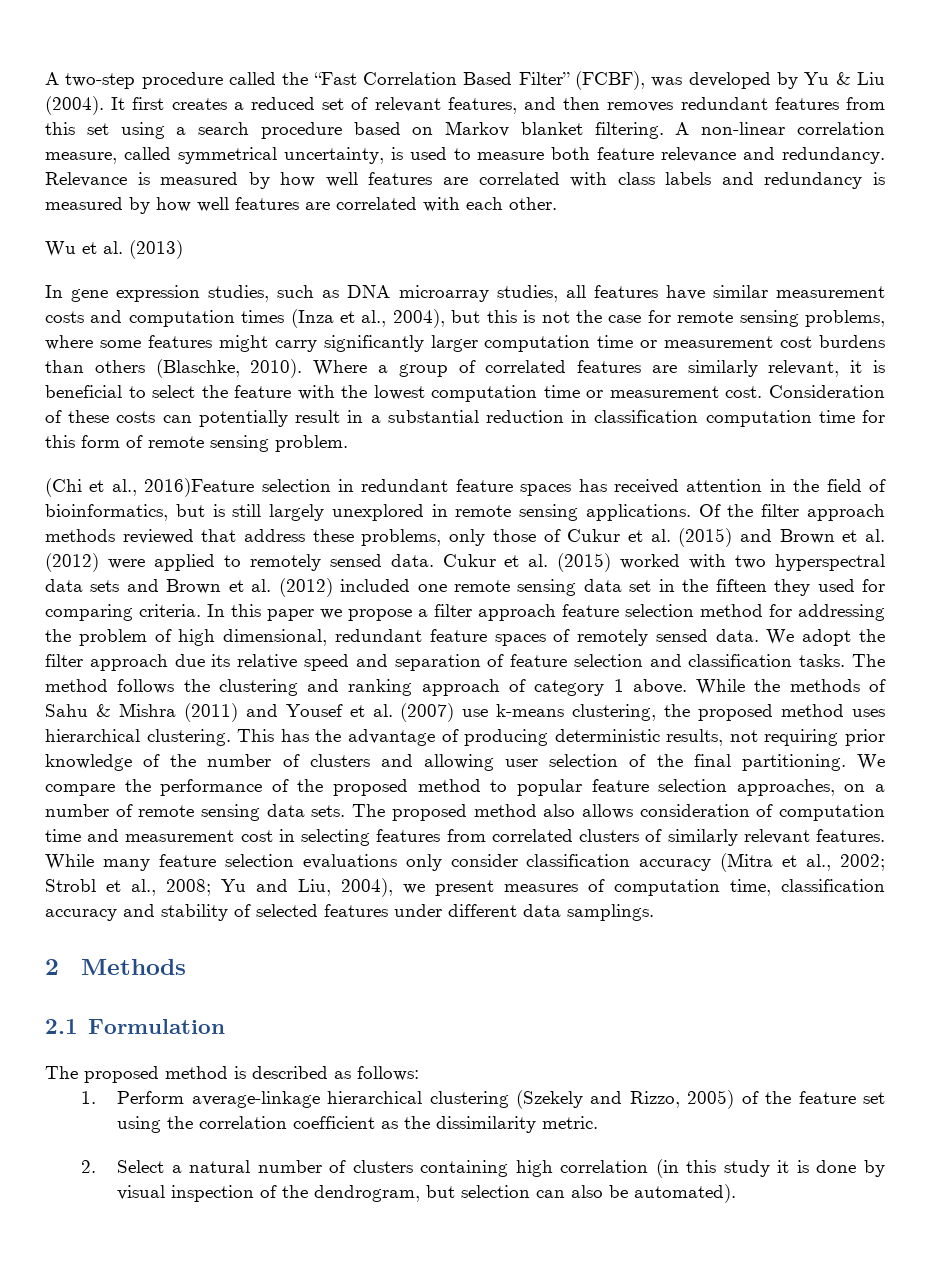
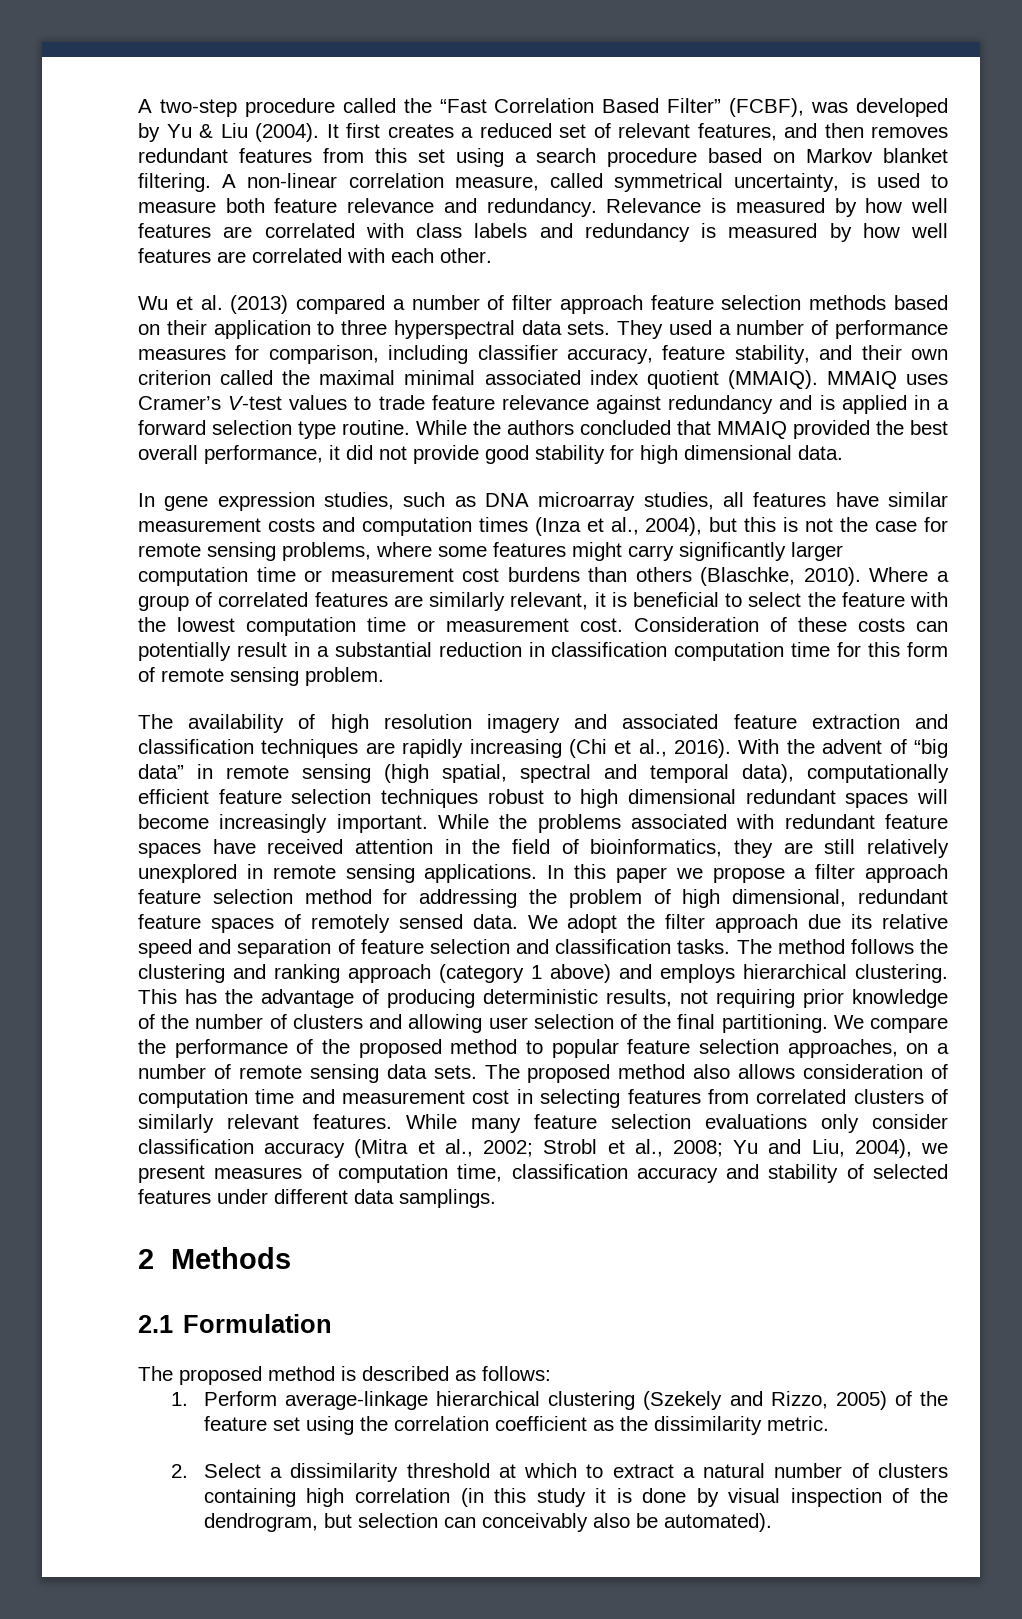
- Wu et al. (2013)
+ Wu et al. (2013) compared a number of filter approach feature selection methods based on their application to three hyperspectral data sets. They used a number of performance measures for comparison, including classifier accuracy, feature stability, and their own criterion called the maximal minimal associated index quotient (MMAIQ). MMAIQ uses Cramer’s V-test values to trade feature relevance against redundancy and is applied in a forward selection type routine. While the authors concluded that MMAIQ provided the best overall performance, it did not provide good stability for high dimensional data.
- (Chi et al., 2016)Feature selection in redundant feature spaces has received attention in the field of bioinformatics, but is still largely unexplored in remote sensing applications.
+ The availability of high resolution imagery and associated feature extraction and classification techniques are rapidly increasing (Chi et al., 2016). With the advent of “big data” in remote sensing (high spatial, spectral and temporal data), computationally efficient feature selection techniques robust to high dimensional redundant spaces will become increasingly important. While the problems associated with redundant feature spaces have received attention in the field of bioinformatics, they are still relatively unexplored in remote sensing applications.
- Of the filter approach methods reviewed that address these problems, only those of Cukur et al. (2015) and Brown et al. (2012) were applied to remotely sensed data. Cukur et al. (2015) worked with two hyperspectral data sets and Brown et al. (2012) included one remote sensing data set in the fifteen they used for comparing criteria.
- The method follows the clustering and ranking approach of category 1 above. While the methods of Sahu & Mishra (2011) and Yousef et al. (2007) use k-means clustering, the proposed method uses hierarchical clustering.
+ The method follows the clustering and ranking approach (category 1 above) and employs hierarchical clustering.
- 2. Select a natural number of clusters containing high correlation (in this study it is done by visual inspection of the dendrogram, but selection can also be automated).
+ 2. Select a dissimilarity threshold at which to extract a natural number of clusters containing high correlation (in this study it is done by visual inspection of the dendrogram, but selection can conceivably also be automated).

